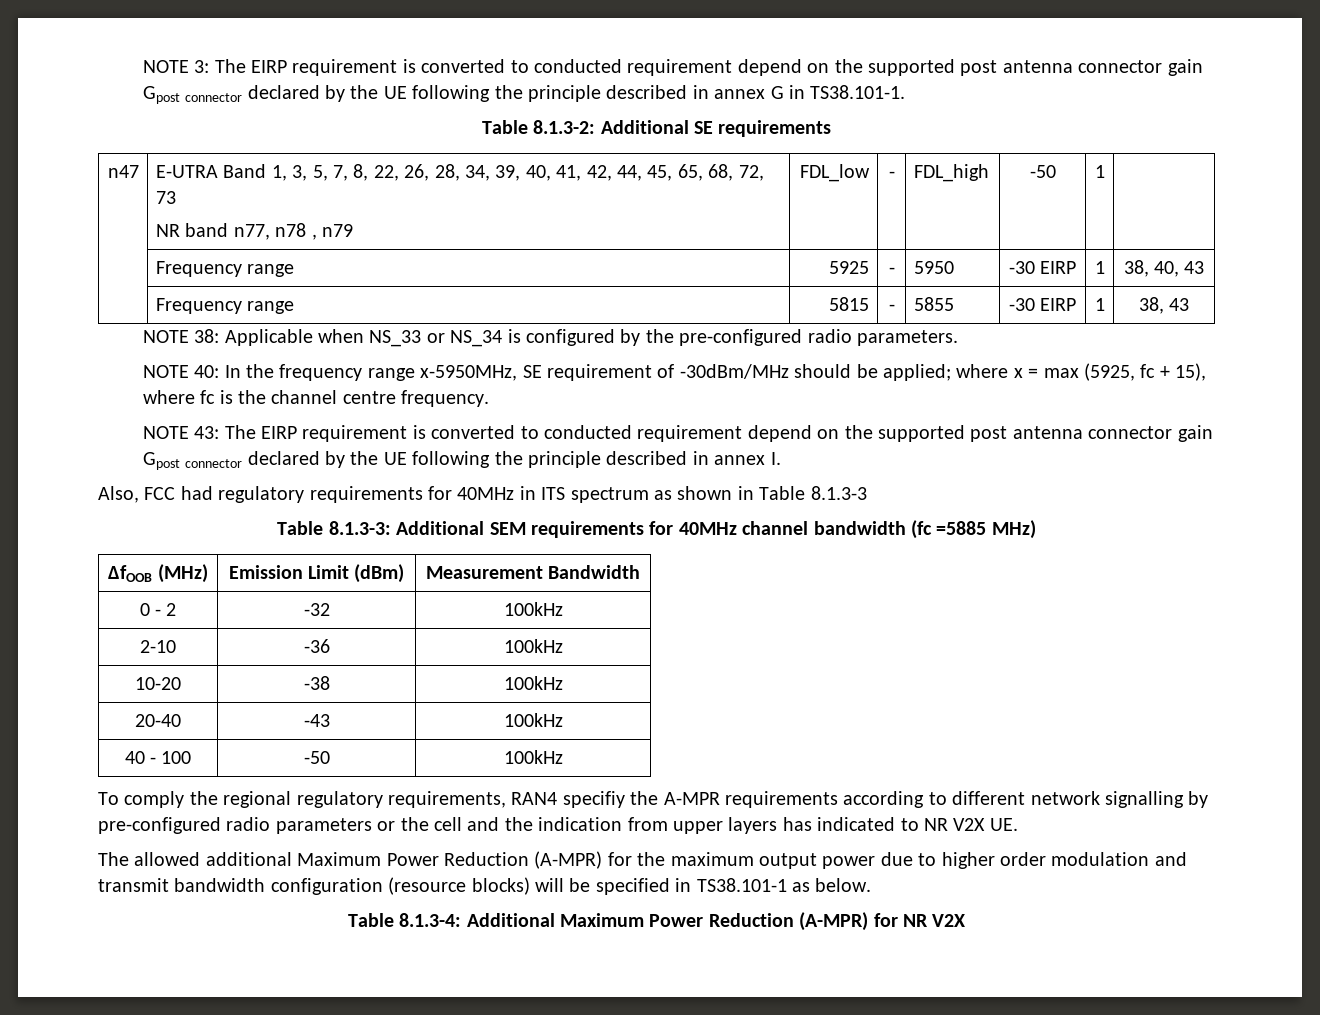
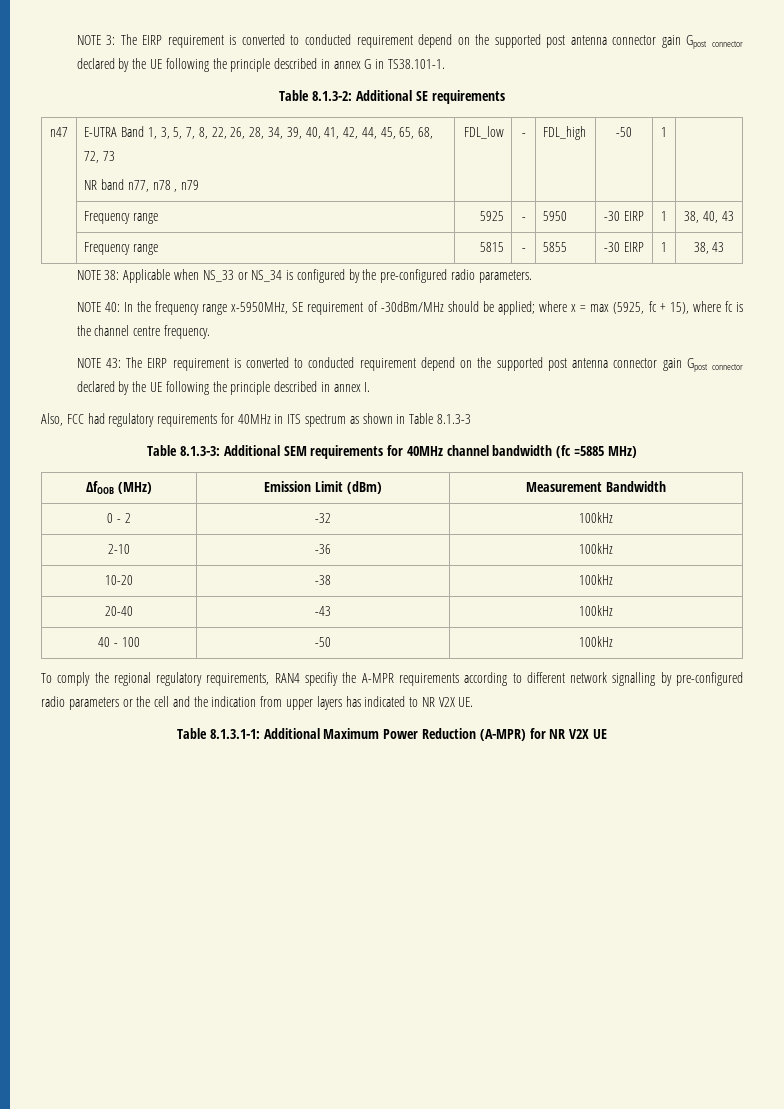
- The allowed additional Maximum Power Reduction (A-MPR) for the maximum output power due to higher order modulation and transmit bandwidth configuration (resource blocks) will be specified in TS38.101-1 as below.
- Table 8.1.3-4: Additional Maximum Power Reduction (A-MPR) for NR V2X
+ Table 8.1.3.1-1: Additional Maximum Power Reduction (A-MPR) for NR V2X UE

